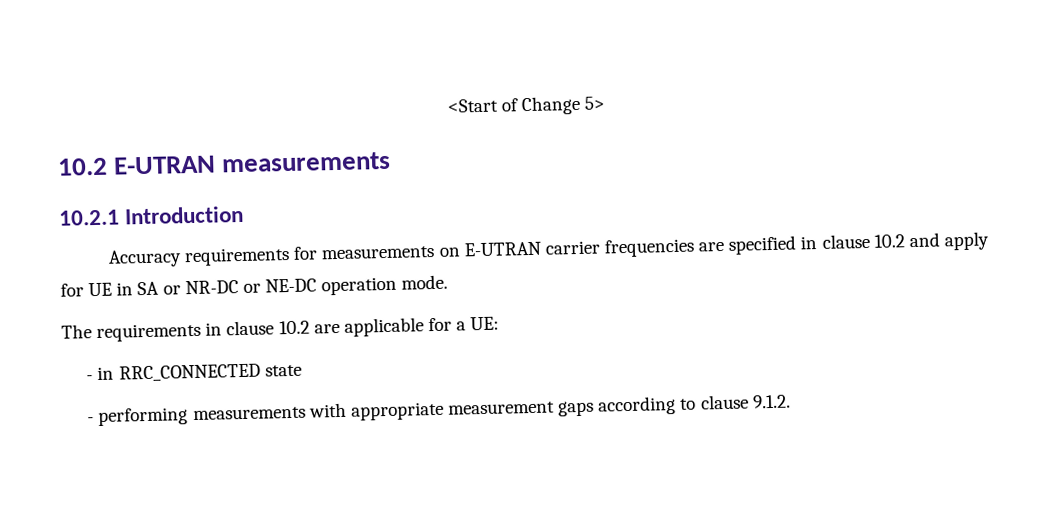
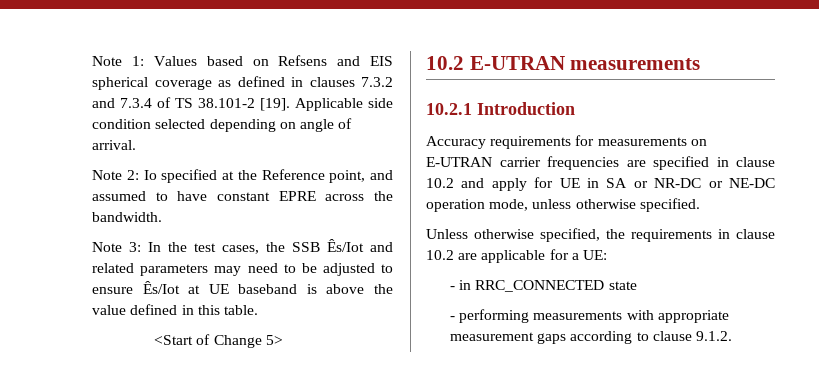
+ Note 1: Values based on Refsens and EIS spherical coverage as defined in clauses 7.3.2 and 7.3.4 of TS 38.101-2 [19]. Applicable side condition selected depending on angle of arrival.
+ Note 2: Io specified at the Reference point, and assumed to have constant EPRE across the bandwidth.
+ Note 3: In the test cases, the SSB Ês/Iot and related parameters may need to be adjusted to ensure Ês/Iot at UE baseband is above the value defined in this table.
- Accuracy requirements for measurements on E-UTRAN carrier frequencies are specified in clause 10.2 and apply for UE in SA or NR-DC or NE-DC operation mode.
- The requirements in clause 10.2 are applicable for a UE:
+ Accuracy requirements for measurements on E-UTRAN carrier frequencies are specified in clause 10.2 and apply for UE in SA or NR-DC or NE-DC operation mode, unless otherwise specified.
+ Unless otherwise specified, the requirements in clause 10.2 are applicable for a UE:

